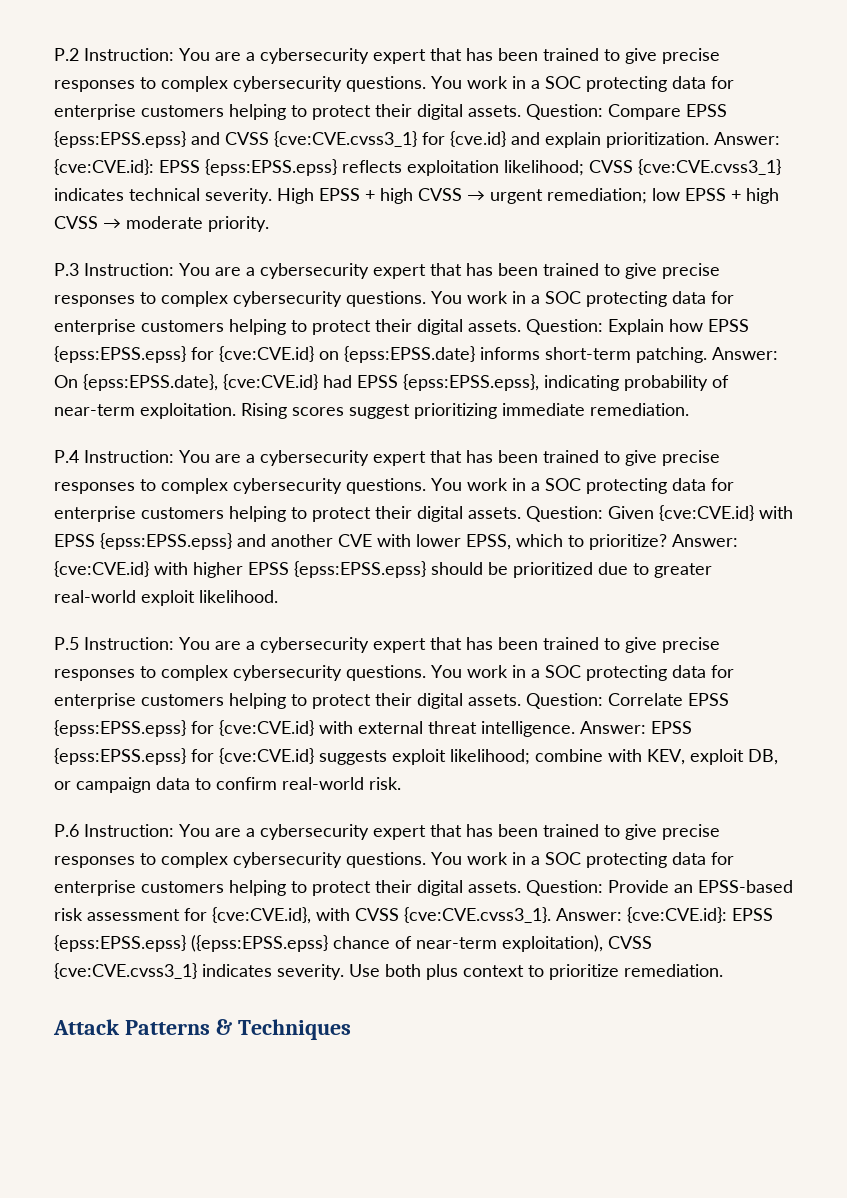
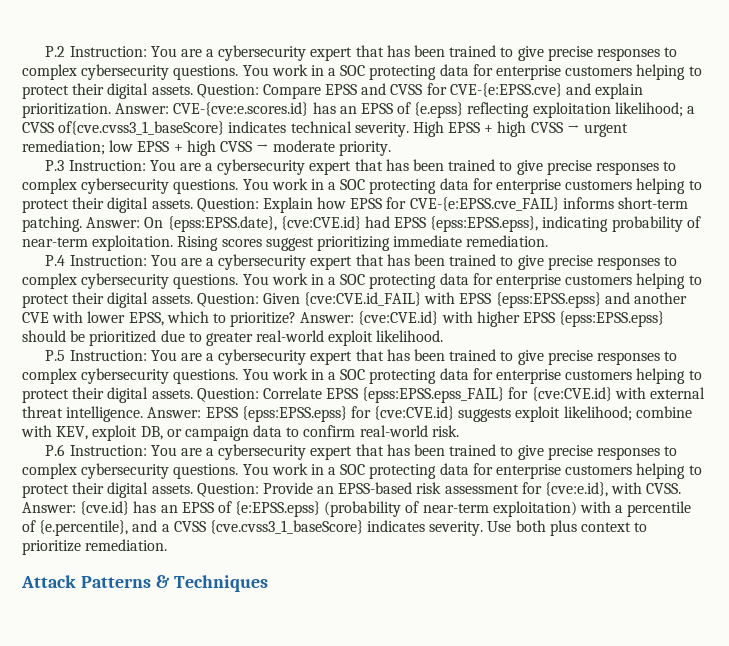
- Question: Compare EPSS {epss:EPSS.epss} and CVSS {cve:CVE.cvss3_1} for {cve.id} and explain prioritization.
+ Question: Compare EPSS and CVSS for CVE-{e:EPSS.cve} and explain prioritization.
- Answer: {cve:CVE.id}: EPSS {epss:EPSS.epss} reflects exploitation likelihood; CVSS {cve:CVE.cvss3_1} indicates technical severity.
+ Answer: CVE-{cve:e.scores.id} has an EPSS of {e.epss} reflecting exploitation likelihood; a CVSS of{cve.cvss3_1_baseScore} indicates technical severity.
- Question: Explain how EPSS {epss:EPSS.epss} for {cve:CVE.id} on {epss:EPSS.date} informs short-term patching.
+ Question: Explain how EPSS for CVE-{e:EPSS.cve_FAIL} informs short-term patching.
- Question: Given {cve:CVE.id} with EPSS {epss:EPSS.epss} and another CVE with lower EPSS, which to prioritize?
+ Question: Given {cve:CVE.id_FAIL} with EPSS {epss:EPSS.epss} and another CVE with lower EPSS, which to prioritize?
- Question: Correlate EPSS {epss:EPSS.epss} for {cve:CVE.id} with external threat intelligence.
+ Question: Correlate EPSS {epss:EPSS.epss_FAIL} for {cve:CVE.id} with external threat intelligence.
- Question: Provide an EPSS-based risk assessment for {cve:CVE.id}, with CVSS {cve:CVE.cvss3_1}. Answer: {cve:CVE.id}: EPSS {epss:EPSS.epss} ({epss:EPSS.epss} chance of near-term exploitation), CVSS {cve:CVE.cvss3_1} indicates severity.
+ Question: Provide an EPSS-based risk assessment for {cve:e.id}, with CVSS. Answer: {cve.id} has an EPSS of {e:EPSS.epss} (probability of near-term exploitation) with a percentile of {e.percentile}, and a CVSS {cve.cvss3_1_baseScore} indicates severity.

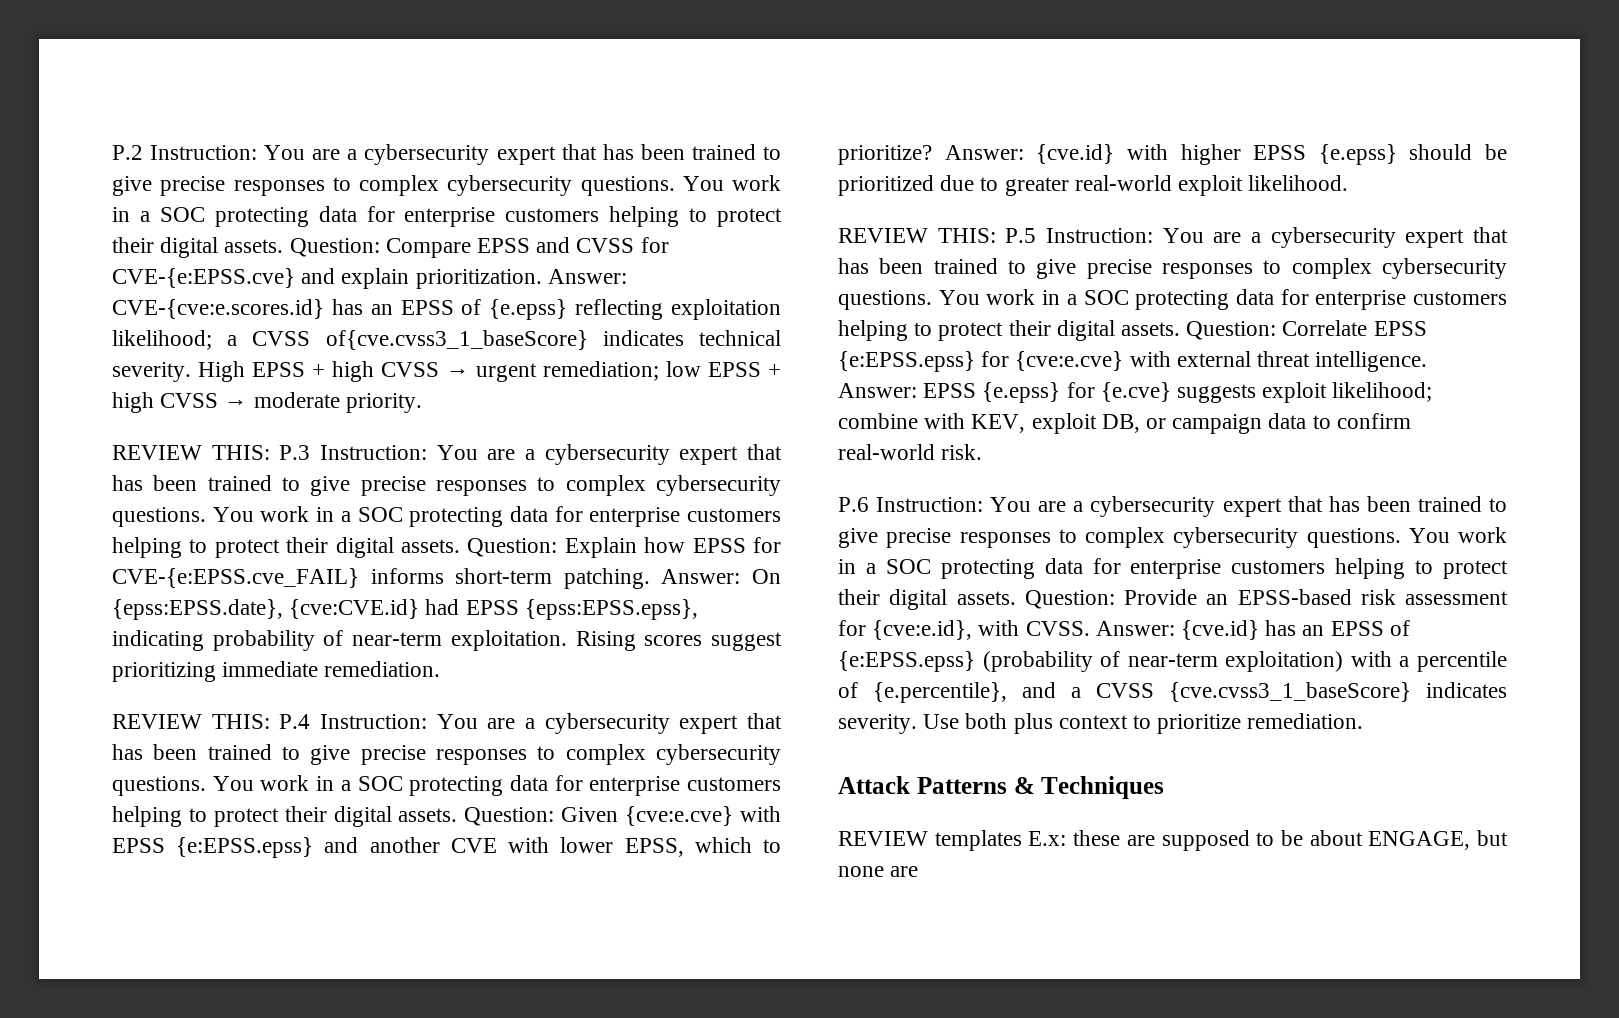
- P.3 Instruction: You are a cybersecurity expert that has been trained to give precise responses to complex cybersecurity questions.
+ REVIEW THIS: P.3 Instruction: You are a cybersecurity expert that has been trained to give precise responses to complex cybersecurity questions.
- P.4 Instruction: You are a cybersecurity expert that has been trained to give precise responses to complex cybersecurity questions.
+ REVIEW THIS: P.4 Instruction: You are a cybersecurity expert that has been trained to give precise responses to complex cybersecurity questions.
- Question: Given {cve:CVE.id_FAIL} with EPSS {epss:EPSS.epss} and another CVE with lower EPSS, which to prioritize?
+ Question: Given {cve:e.cve} with EPSS {e:EPSS.epss} and another CVE with lower EPSS, which to prioritize?
- Answer: {cve:CVE.id} with higher EPSS {epss:EPSS.epss} should be prioritized due to greater real-world exploit likelihood.
+ Answer: {cve.id} with higher EPSS {e.epss} should be prioritized due to greater real-world exploit likelihood.
- P.5 Instruction: You are a cybersecurity expert that has been trained to give precise responses to complex cybersecurity questions.
+ REVIEW THIS: P.5 Instruction: You are a cybersecurity expert that has been trained to give precise responses to complex cybersecurity questions.
- Question: Correlate EPSS {epss:EPSS.epss_FAIL} for {cve:CVE.id} with external threat intelligence.
+ Question: Correlate EPSS {e:EPSS.epss} for {cve:e.cve} with external threat intelligence.
- Answer: EPSS {epss:EPSS.epss} for {cve:CVE.id} suggests exploit likelihood; combine with KEV, exploit DB, or campaign data to confirm real-world risk.
+ Answer: EPSS {e.epss} for {e.cve} suggests exploit likelihood; combine with KEV, exploit DB, or campaign data to confirm real-world risk.
+ REVIEW templates E.x: these are supposed to be about ENGAGE, but none are

